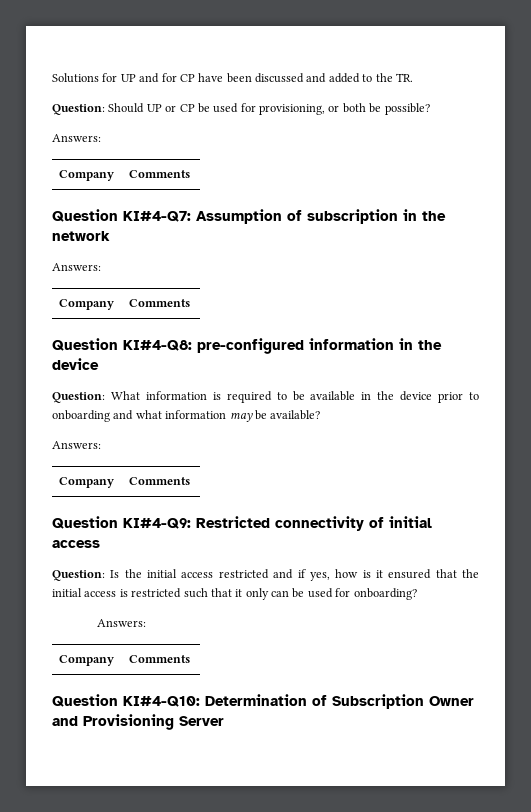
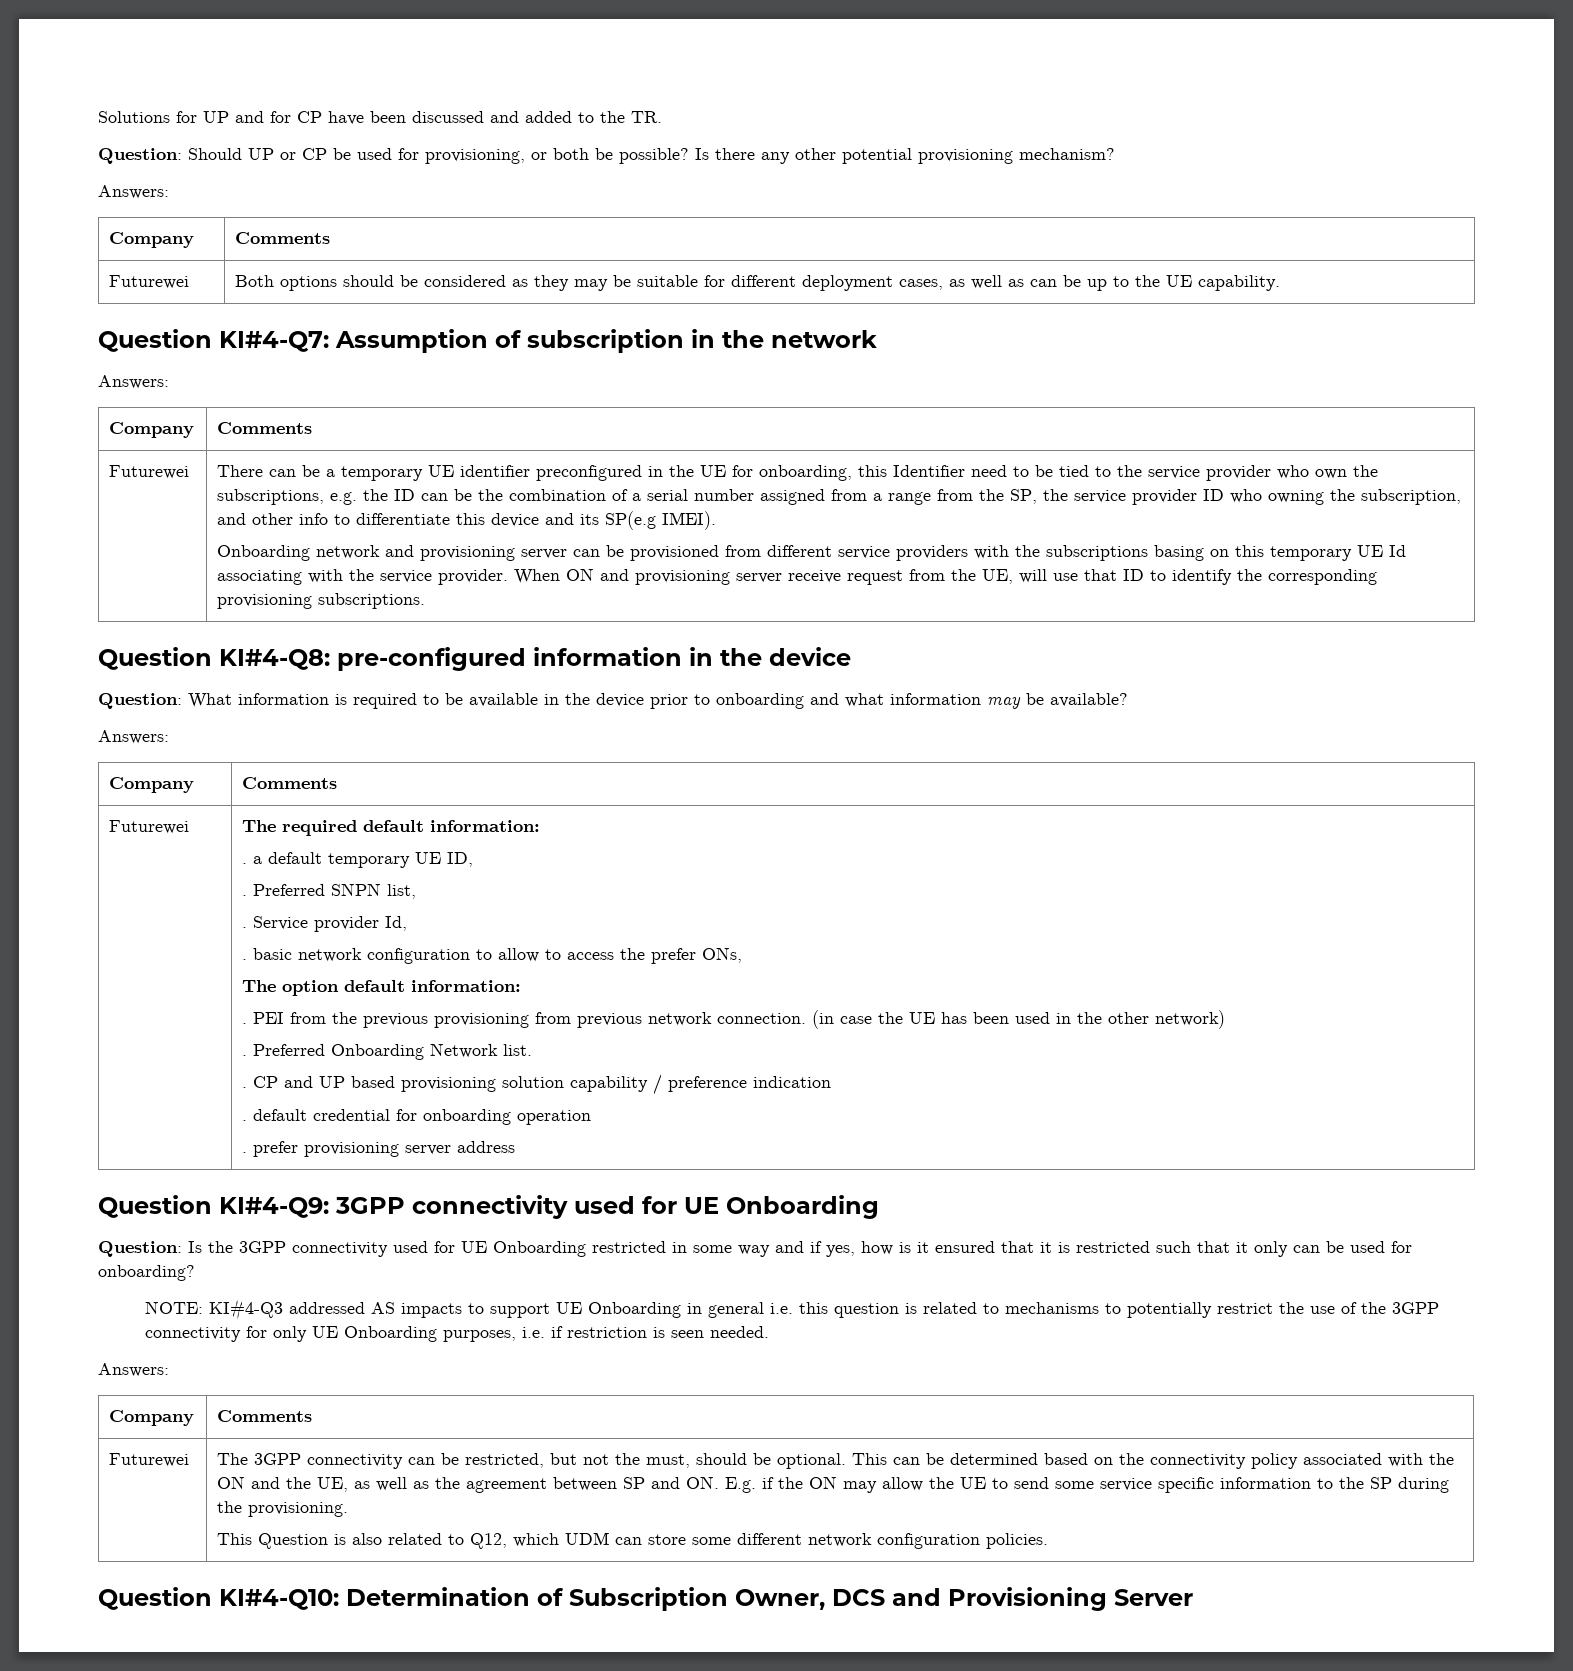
- Question: Should UP or CP be used for provisioning, or both be possible?
+ Question: Should UP or CP be used for provisioning, or both be possible? Is there any other potential provisioning mechanism?
  Answers:
  Company | Comments
+ Futurewei | Both options should be considered as they may be suitable for different deployment cases, as well as can be up to the UE capability.
+ Futurewei | There can be a temporary UE identifier preconfigured in the UE for onboarding, this Identifier need to be tied to the service provider who own the subscriptions, e.g. the ID can be the combination of a serial number assigned from a range from the SP, the service provider ID who owning the subscription, and other info to differentiate this device and its SP(e.g IMEI).
+ Onboarding network and provisioning server can be provisioned from different service providers with the subscriptions basing on this temporary UE Id associating with the service provider. When ON and provisioning server receive request from the UE, will use that ID to identify the corresponding provisioning subscriptions.
- Question KI#4-Q9: Restricted connectivity of initial access
- Question: Is the initial access restricted and if yes, how is it ensured that the initial access is restricted such that it only can be used for onboarding?
+ Futurewei | The required default information:
+ . a default temporary UE ID,
+ . Preferred SNPN list,
+ . Service provider Id,
+ . basic network configuration to allow to access the prefer ONs,
+ The option default information:
+ . PEI from the previous provisioning from previous network connection. (in case the UE has been used in the other network)
+ . Preferred Onboarding Network list.
+ . CP and UP based provisioning solution capability / preference indication
+ . default credential for onboarding operation
+ . prefer provisioning server address
+ Question KI#4-Q9: 3GPP connectivity used for UE Onboarding
+ Question: Is the 3GPP connectivity used for UE Onboarding restricted in some way and if yes, how is it ensured that it is restricted such that it only can be used for onboarding?
+ NOTE: KI#4-Q3 addressed AS impacts to support UE Onboarding in general i.e. this question is related to mechanisms to potentially restrict the use of the 3GPP connectivity for only UE Onboarding purposes, i.e. if restriction is seen needed.
  Answers:
  Company | Comments
+ Futurewei | The 3GPP connectivity can be restricted, but not the must, should be optional. This can be determined based on the connectivity policy associated with the ON and the UE, as well as the agreement between SP and ON. E.g. if the ON may allow the UE to send some service specific information to the SP during the provisioning.
+ This Question is also related to Q12, which UDM can store some different network configuration policies.
- Question KI#4-Q10: Determination of Subscription Owner and Provisioning Server
+ Question KI#4-Q10: Determination of Subscription Owner, DCS and Provisioning Server

